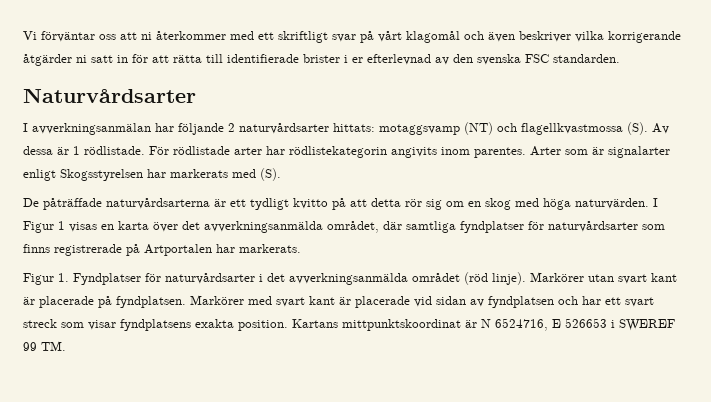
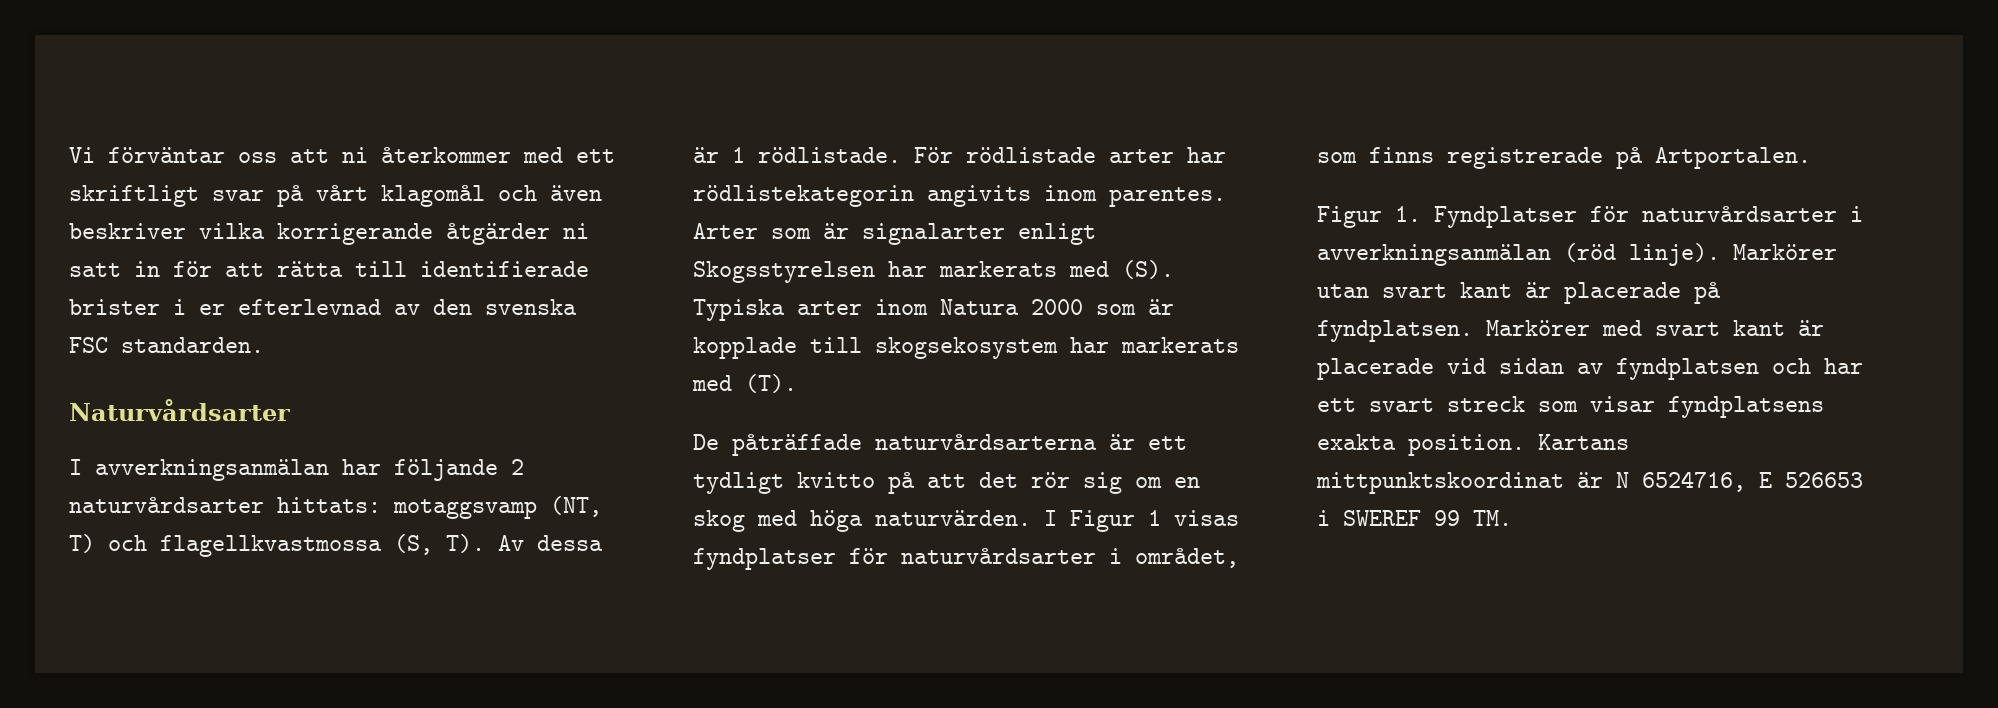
- I avverkningsanmälan har följande 2 naturvårdsarter hittats: motaggsvamp (NT) och flagellkvastmossa (S). Av dessa är 1 rödlistade.
+ I avverkningsanmälan har följande 2 naturvårdsarter hittats: motaggsvamp (NT, T) och flagellkvastmossa (S, T). Av dessa är 1 rödlistade.
- Arter som är signalarter enligt Skogsstyrelsen har markerats med (S).
+ Arter som är signalarter enligt Skogsstyrelsen har markerats med (S). Typiska arter inom Natura 2000 som är kopplade till skogsekosystem har markerats med (T).
- De påträffade naturvårdsarterna är ett tydligt kvitto på att detta rör sig om en skog med höga naturvärden.
+ De påträffade naturvårdsarterna är ett tydligt kvitto på att det rör sig om en skog med höga naturvärden.
- I Figur 1 visas en karta över det avverkningsanmälda området, där samtliga fyndplatser för naturvårdsarter som finns registrerade på Artportalen har markerats.
+ I Figur 1 visas fyndplatser för naturvårdsarter i området, som finns registrerade på Artportalen.
- Figur 1. Fyndplatser för naturvårdsarter i det avverkningsanmälda området (röd linje).
+ Figur 1. Fyndplatser för naturvårdsarter i avverkningsanmälan (röd linje).

